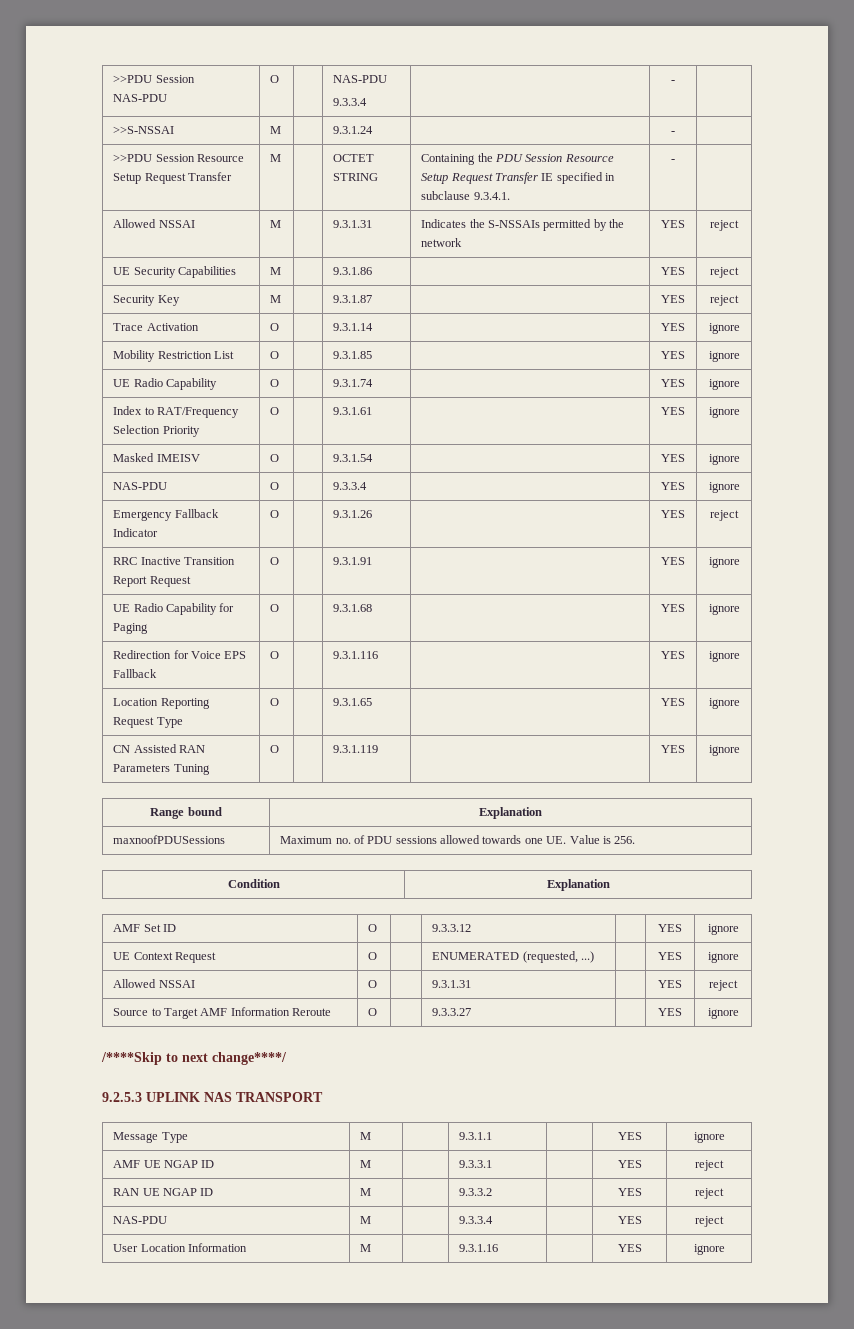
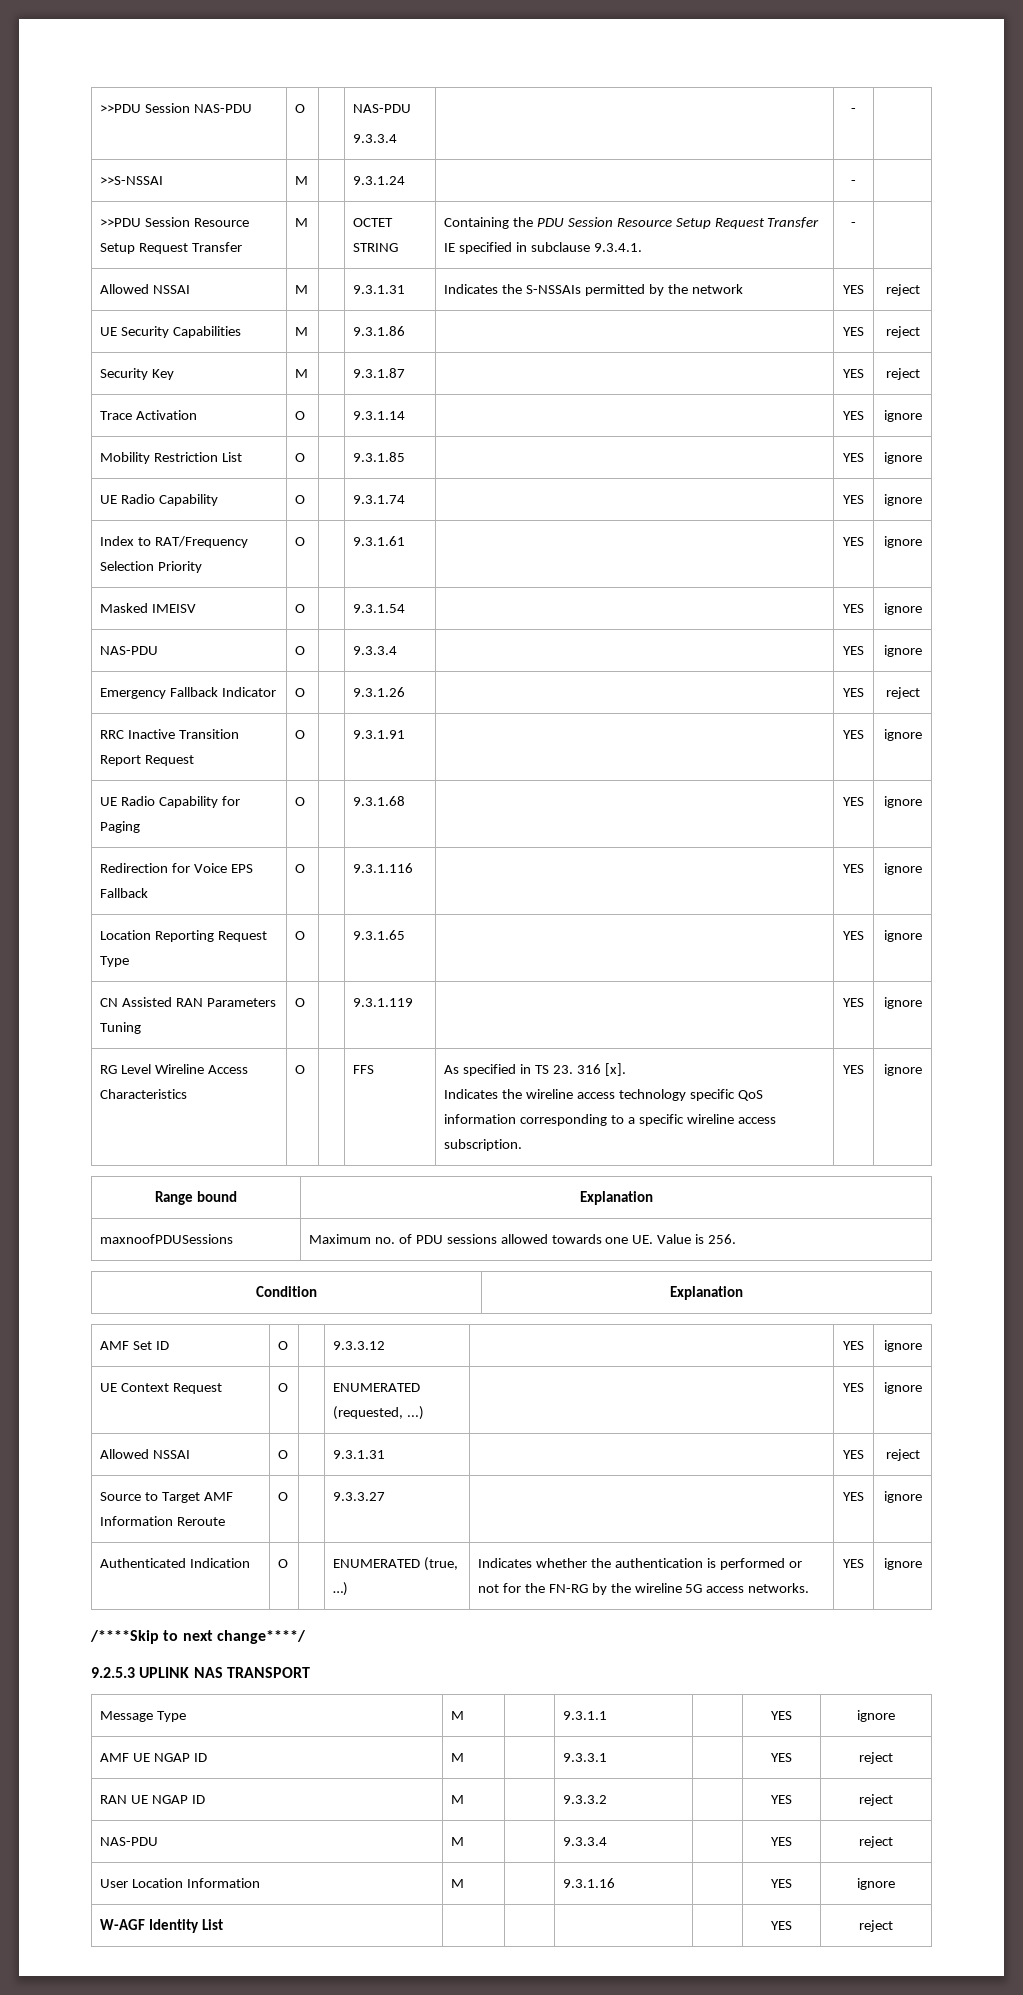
+ RG Level Wireline Access Characteristics | O | | FFS | As specified in TS 23. 316 [x].
+ Indicates the wireline access technology specific QoS information corresponding to a specific wireline access subscription. | YES | ignore
+ Authenticated Indication | O | | ENUMERATED (true, …) | Indicates whether the authentication is performed or not for the FN-RG by the wireline 5G access networks. | YES | ignore
+ W-AGF Identity List | | | | | YES | reject

